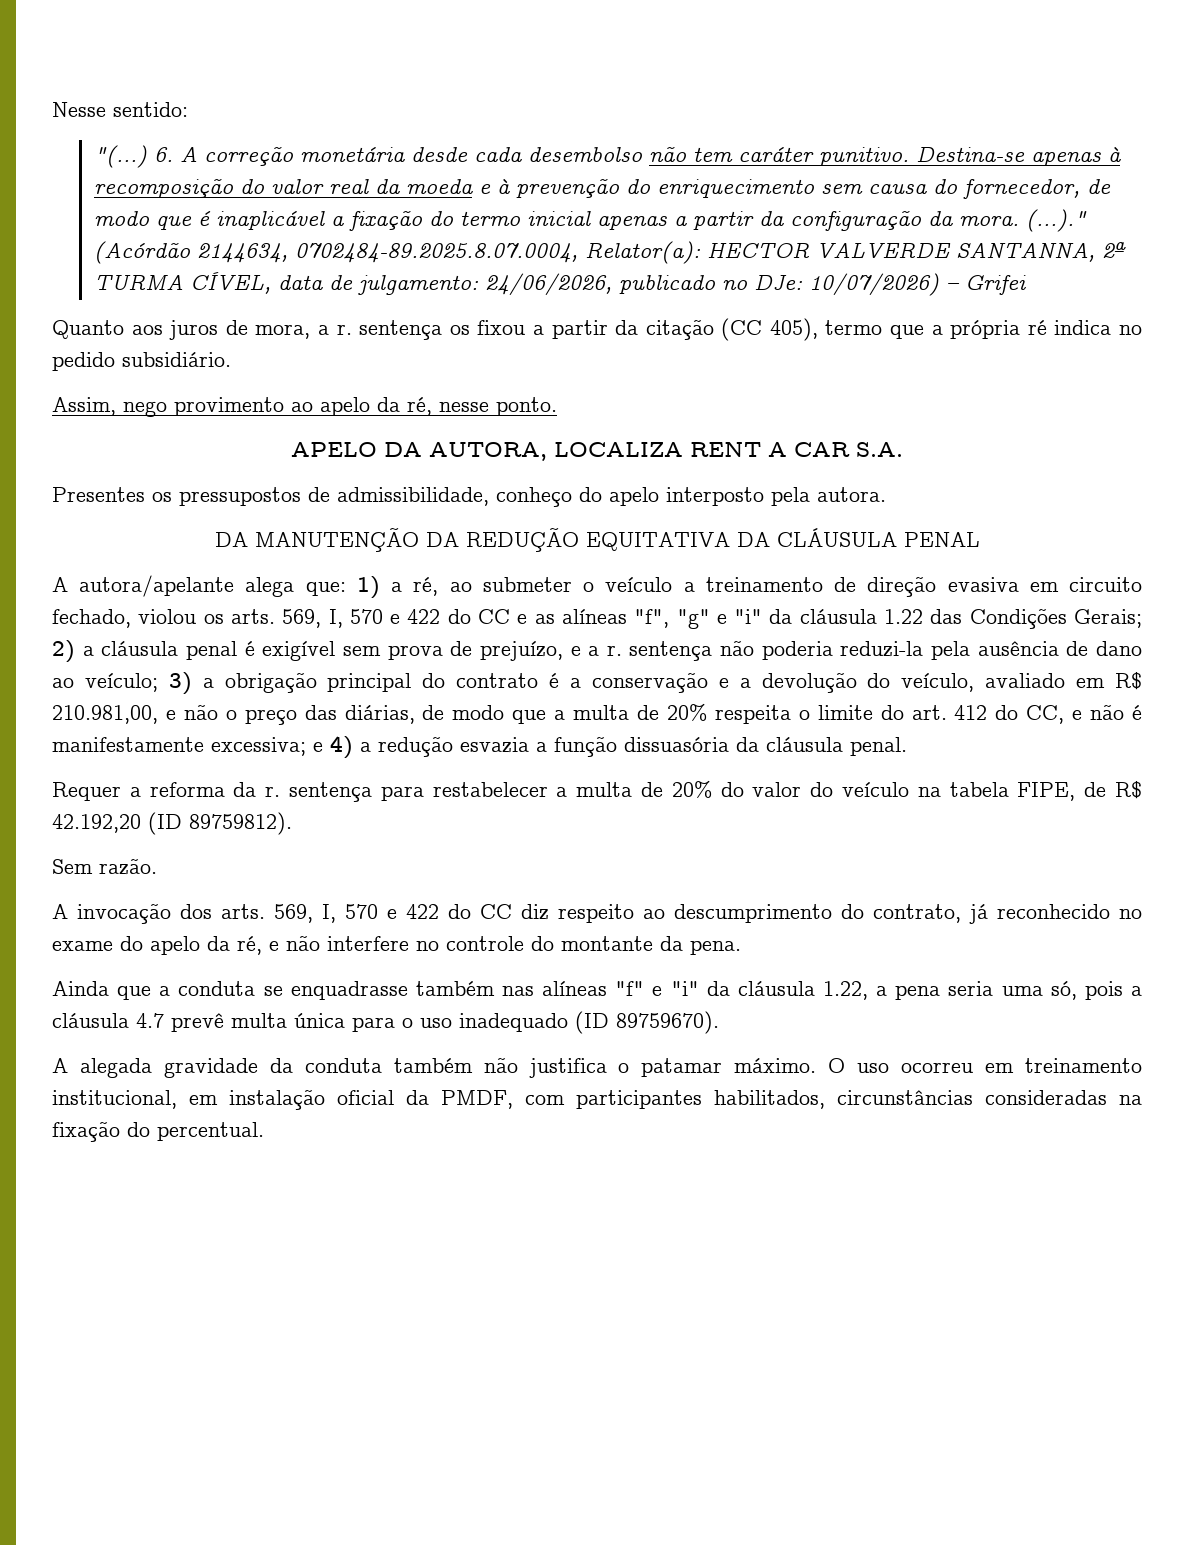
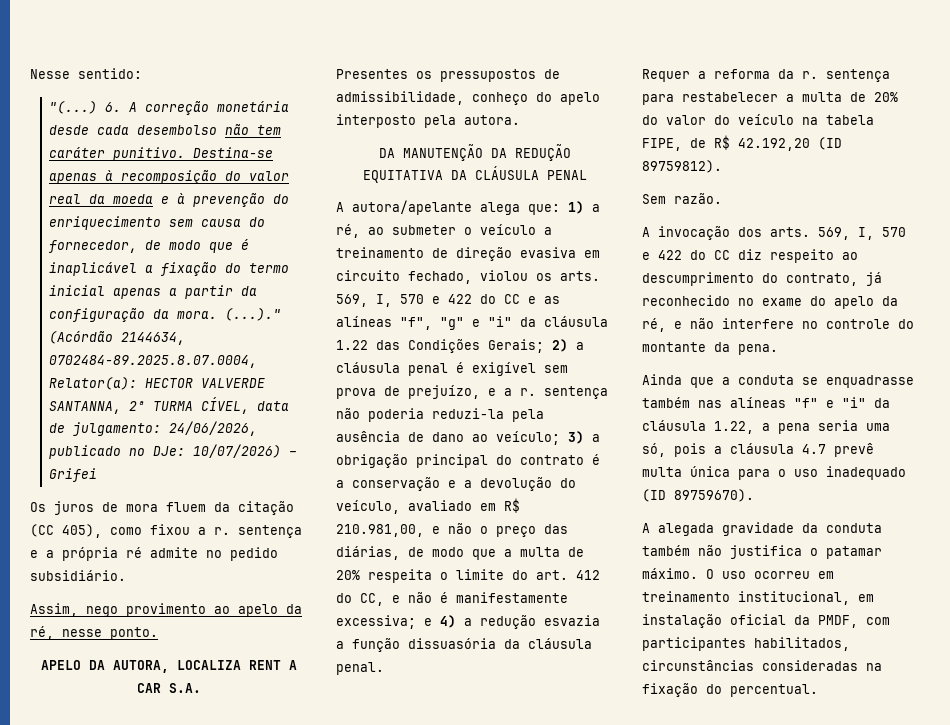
- Quanto aos juros de mora, a r. sentença os fixou a partir da citação (CC 405), termo que a própria ré indica no pedido subsidiário.
+ Os juros de mora fluem da citação (CC 405), como fixou a r. sentença e a própria ré admite no pedido subsidiário.

